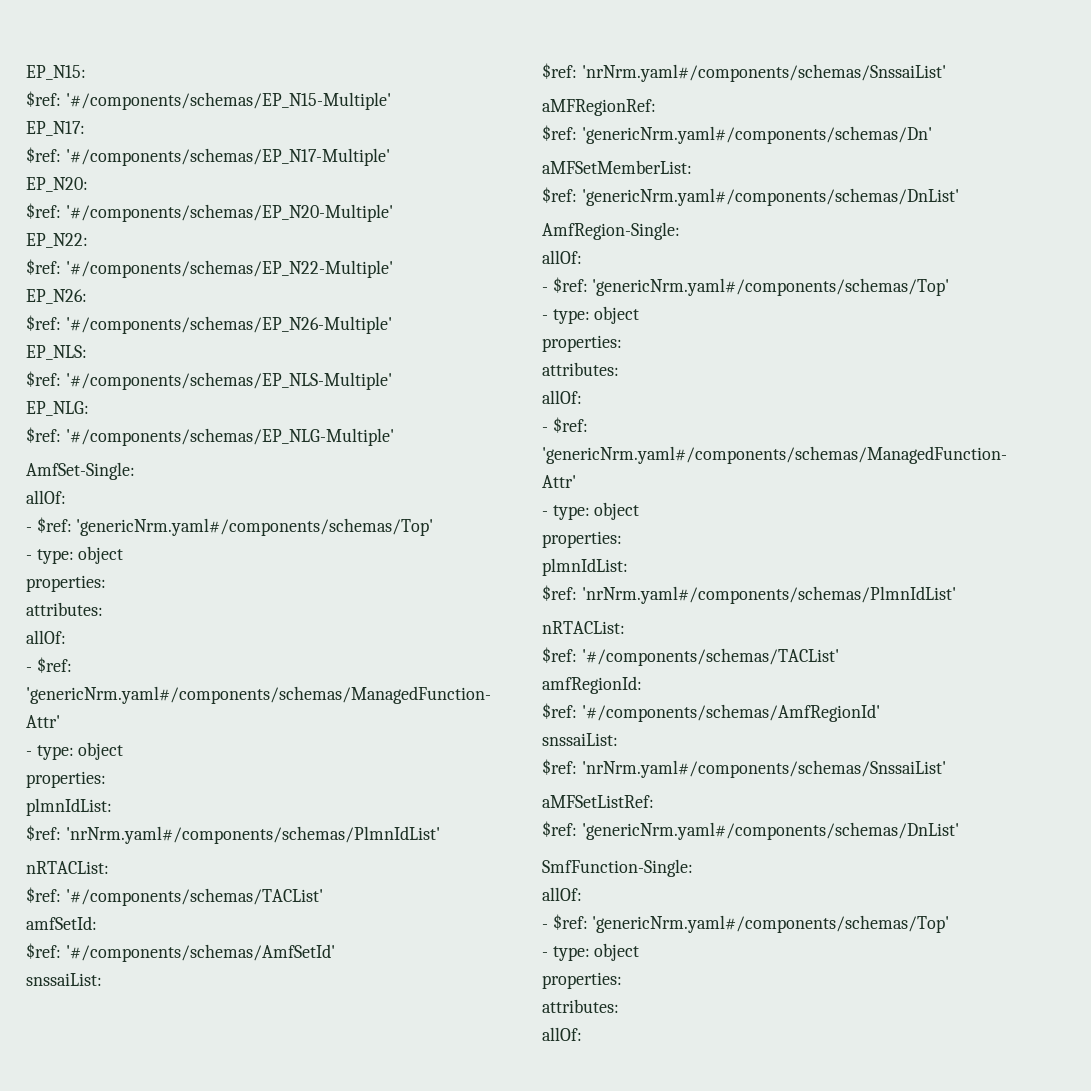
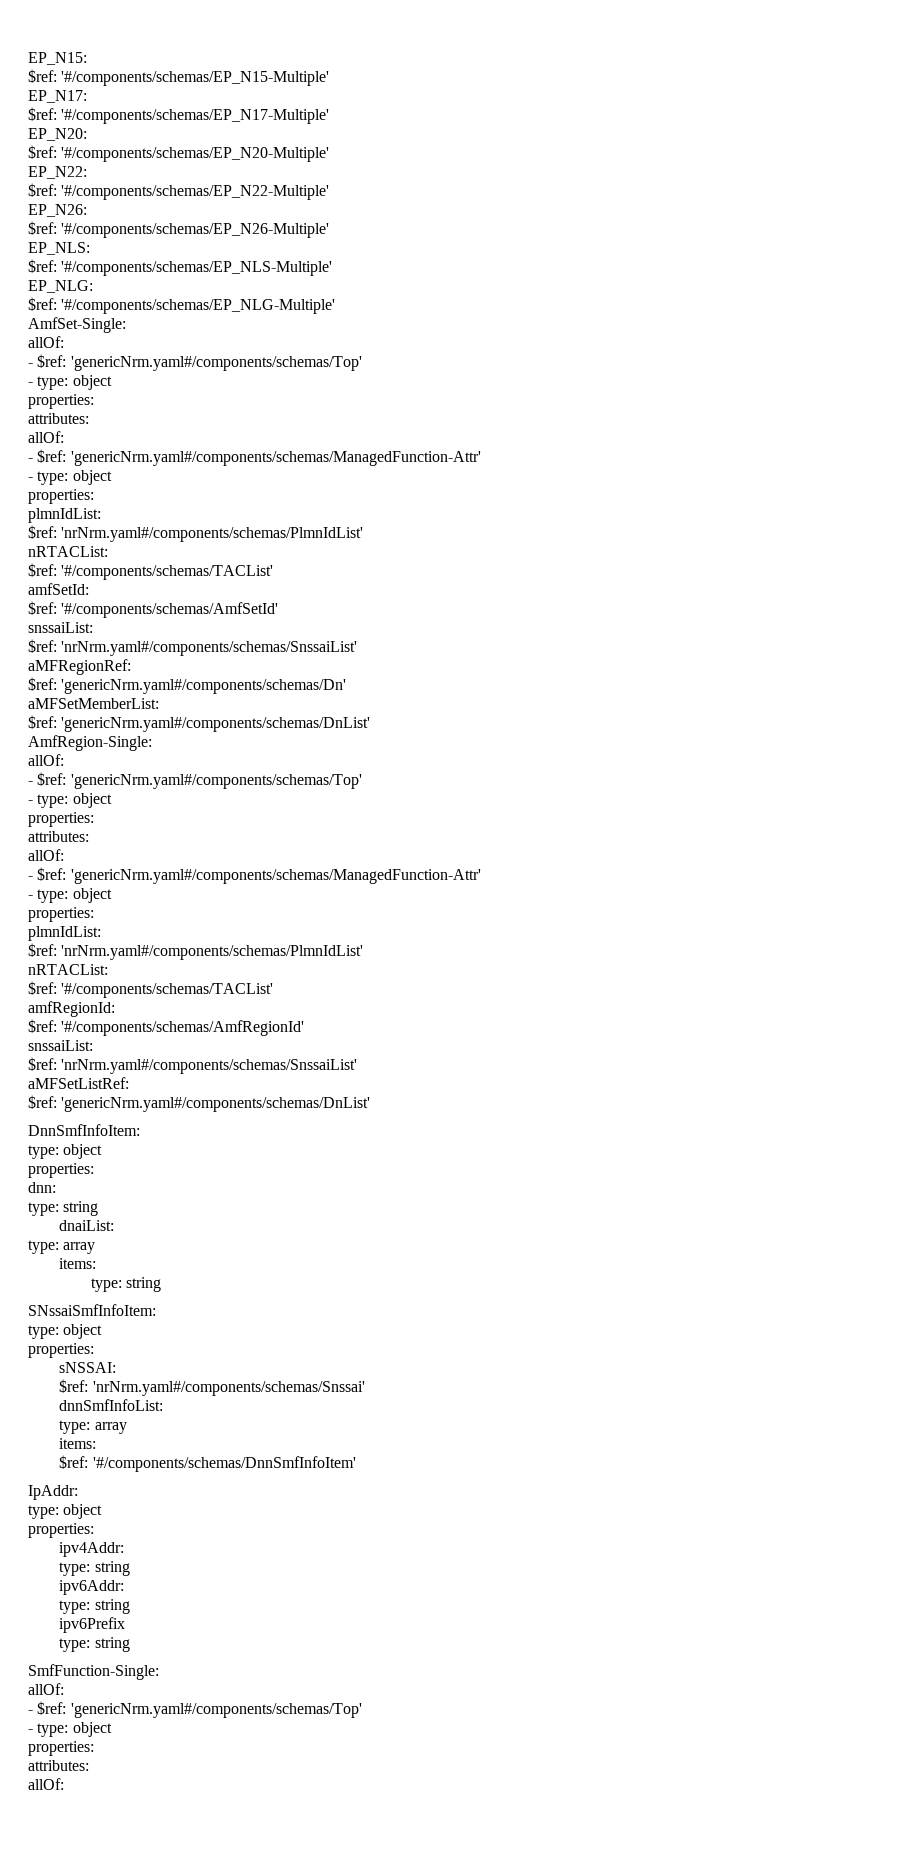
+ DnnSmfInfoItem:
+ type: object
+ properties:
+ dnn:
+ type: string
+ dnaiList:
+ type: array
+ items:
+ type: string
+ SNssaiSmfInfoItem:
+ type: object
+ properties:
+ sNSSAI:
+ $ref: 'nrNrm.yaml#/components/schemas/Snssai'
+ dnnSmfInfoList:
+ type: array
+ items:
+ $ref: '#/components/schemas/DnnSmfInfoItem'
+ IpAddr:
+ type: object
+ properties:
+ ipv4Addr:
+ type: string
+ ipv6Addr:
+ type: string
+ ipv6Prefix
+ type: string

